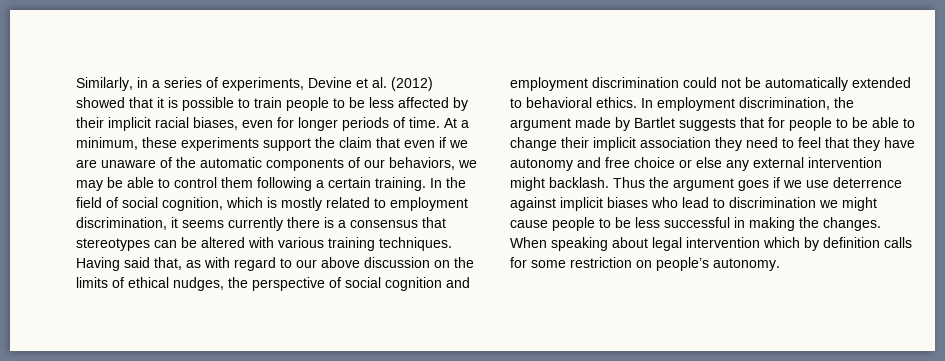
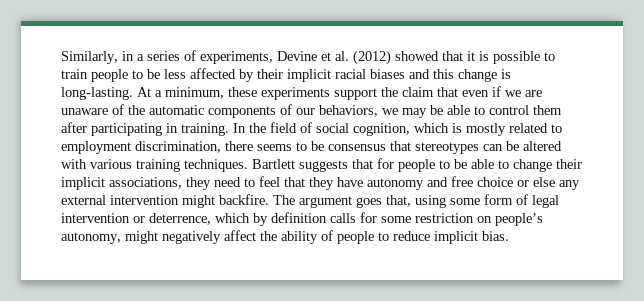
- Similarly, in a series of experiments, Devine et al. (2012) showed that it is possible to train people to be less affected by their implicit racial biases, even for longer periods of time.
+ Similarly, in a series of experiments, Devine et al. (2012) showed that it is possible to train people to be less affected by their implicit racial biases and this change is long-lasting.
- At a minimum, these experiments support the claim that even if we are unaware of the automatic components of our behaviors, we may be able to control them following a certain training.
+ At a minimum, these experiments support the claim that even if we are unaware of the automatic components of our behaviors, we may be able to control them after participating in training.
- In the field of social cognition, which is mostly related to employment discrimination, it seems currently there is a consensus that stereotypes can be altered with various training techniques.
+ In the field of social cognition, which is mostly related to employment discrimination, there seems to be consensus that stereotypes can be altered with various training techniques.
- Having said that, as with regard to our above discussion on the limits of ethical nudges, the perspective of social cognition and employment discrimination could not be automatically extended to behavioral ethics. In employment discrimination, the argument made by Bartlet suggests that for people to be able to change their implicit association they need to feel that they have autonomy and free choice or else any external intervention might backlash. Thus the argument goes if we use deterrence against implicit biases who lead to discrimination we might cause people to be less successful in making the changes. When speaking about legal intervention which by definition calls for some restriction on people’s autonomy.
+ Bartlett suggests that for people to be able to change their implicit associations, they need to feel that they have autonomy and free choice or else any external intervention might backfire. The argument goes that, using some form of legal intervention or deterrence, which by definition calls for some restriction on people’s autonomy, might negatively affect the ability of people to reduce implicit bias.

